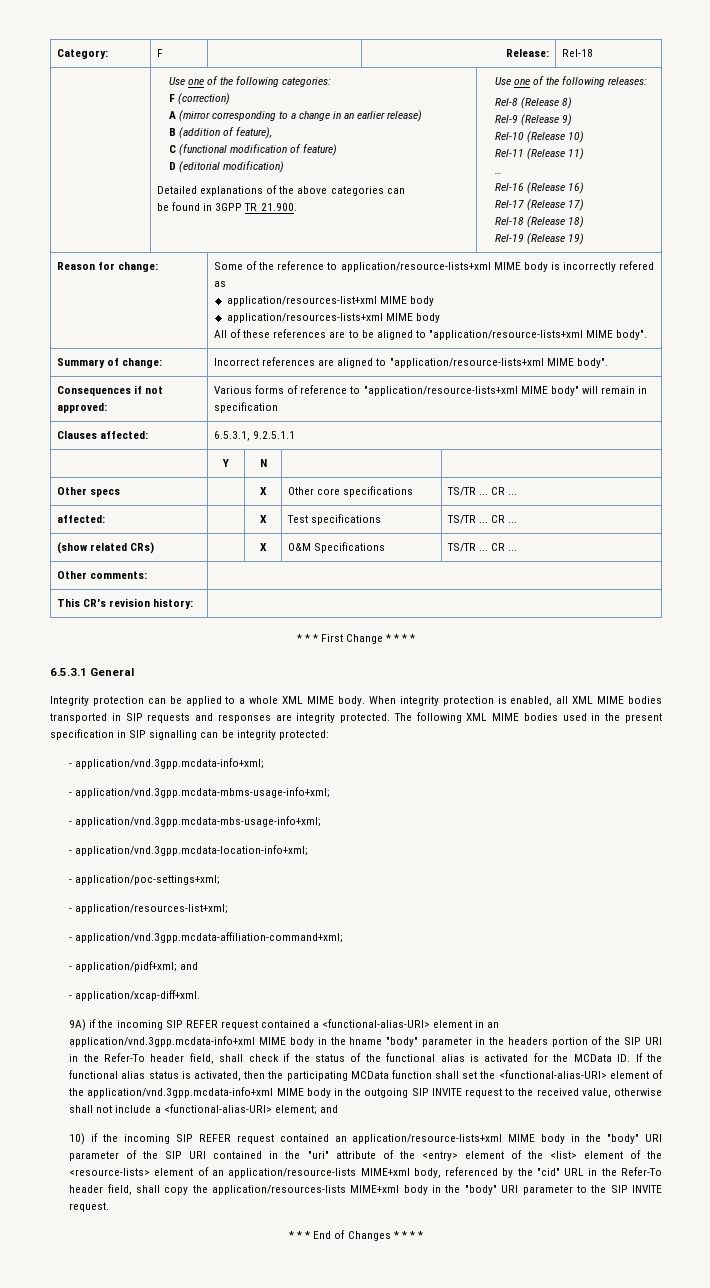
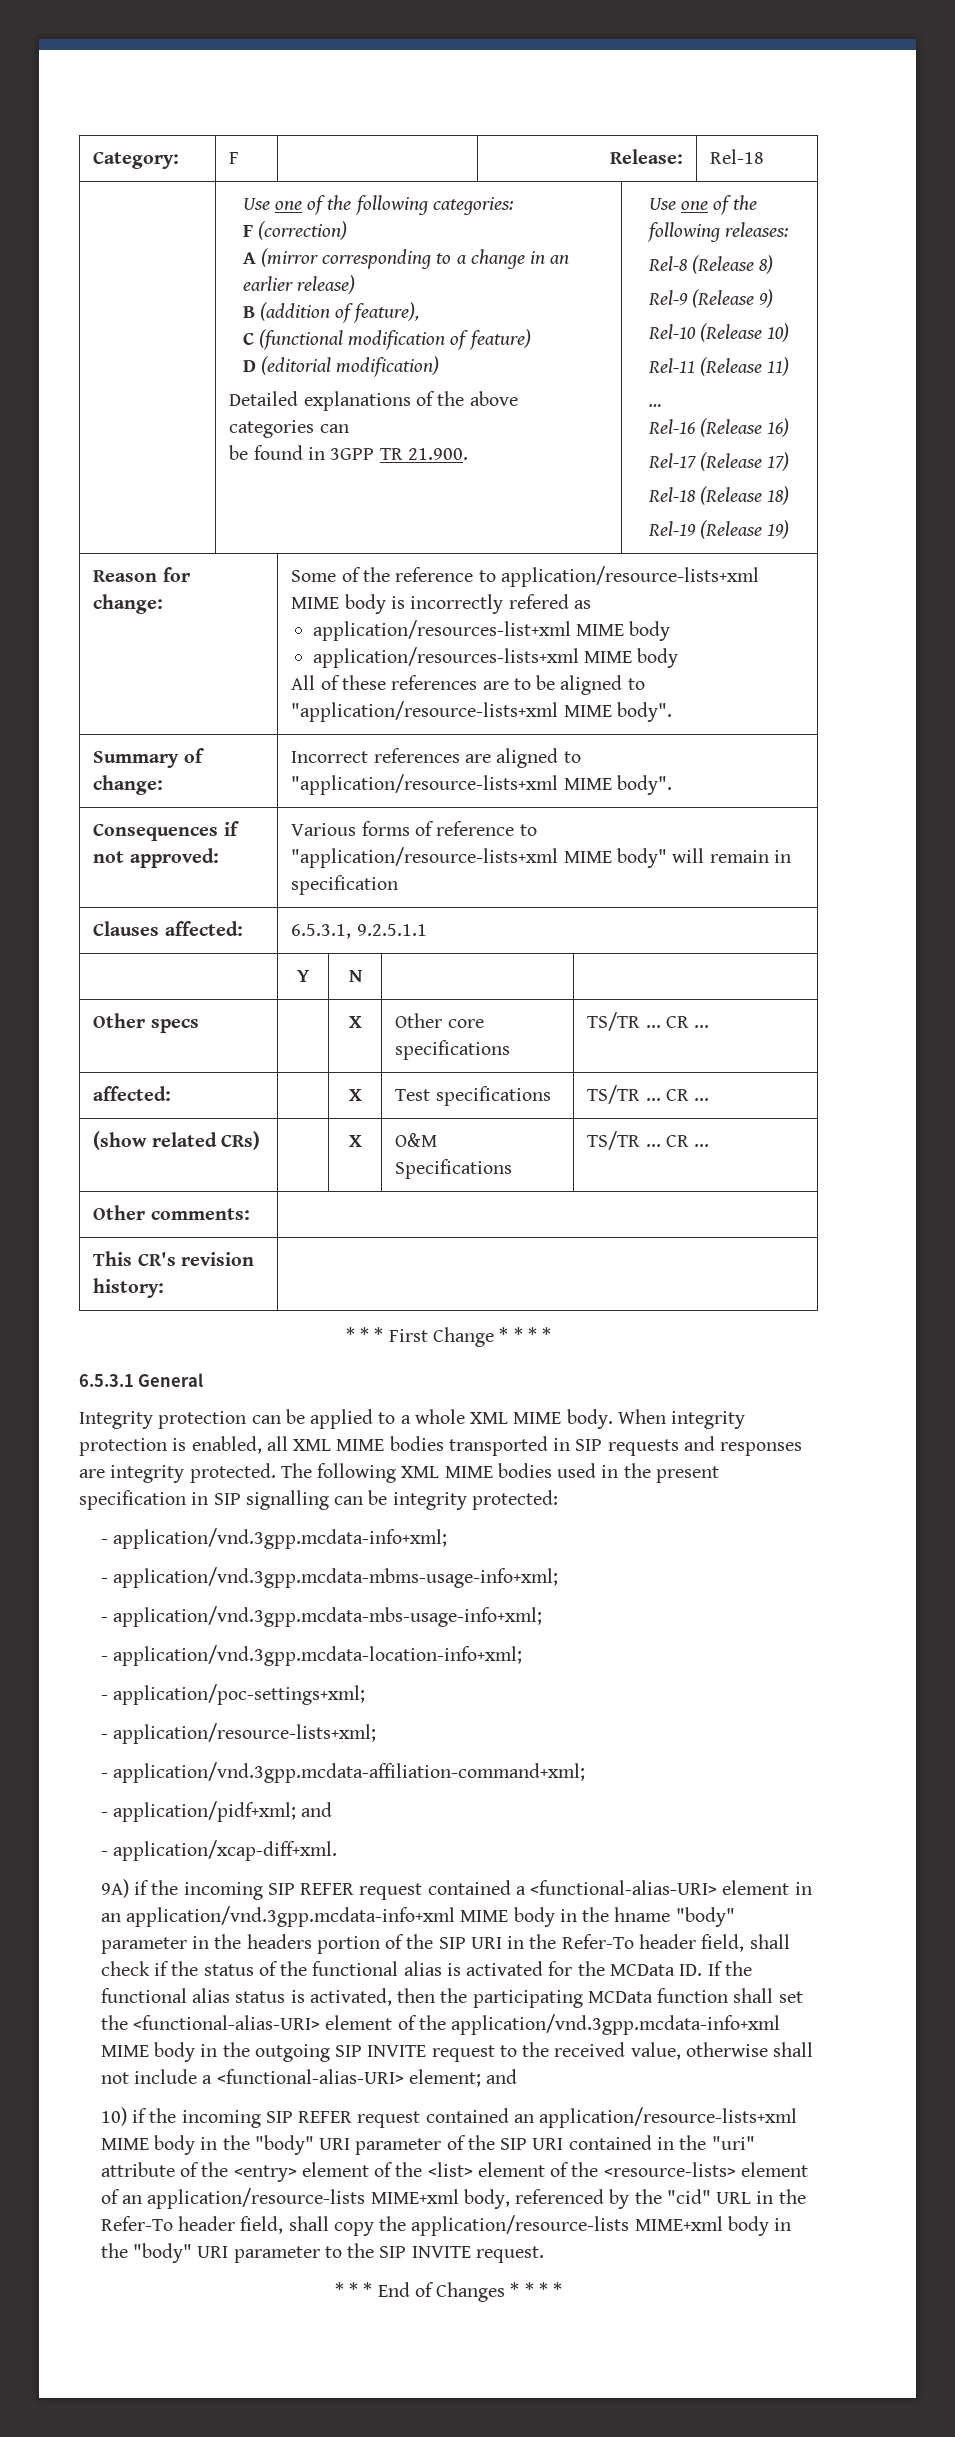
- - application/resources-list+xml;
+ - application/resource-lists+xml;
- 10) if the incoming SIP REFER request contained an application/resource-lists+xml MIME body in the "body" URI parameter of the SIP URI contained in the "uri" attribute of the <entry> element of the <list> element of the <resource-lists> element of an application/resource-lists MIME+xml body, referenced by the "cid" URL in the Refer-To header field, shall copy the application/resources-lists MIME+xml body in the "body" URI parameter to the SIP INVITE request.
+ 10) if the incoming SIP REFER request contained an application/resource-lists+xml MIME body in the "body" URI parameter of the SIP URI contained in the "uri" attribute of the <entry> element of the <list> element of the <resource-lists> element of an application/resource-lists MIME+xml body, referenced by the "cid" URL in the Refer-To header field, shall copy the application/resource-lists MIME+xml body in the "body" URI parameter to the SIP INVITE request.

